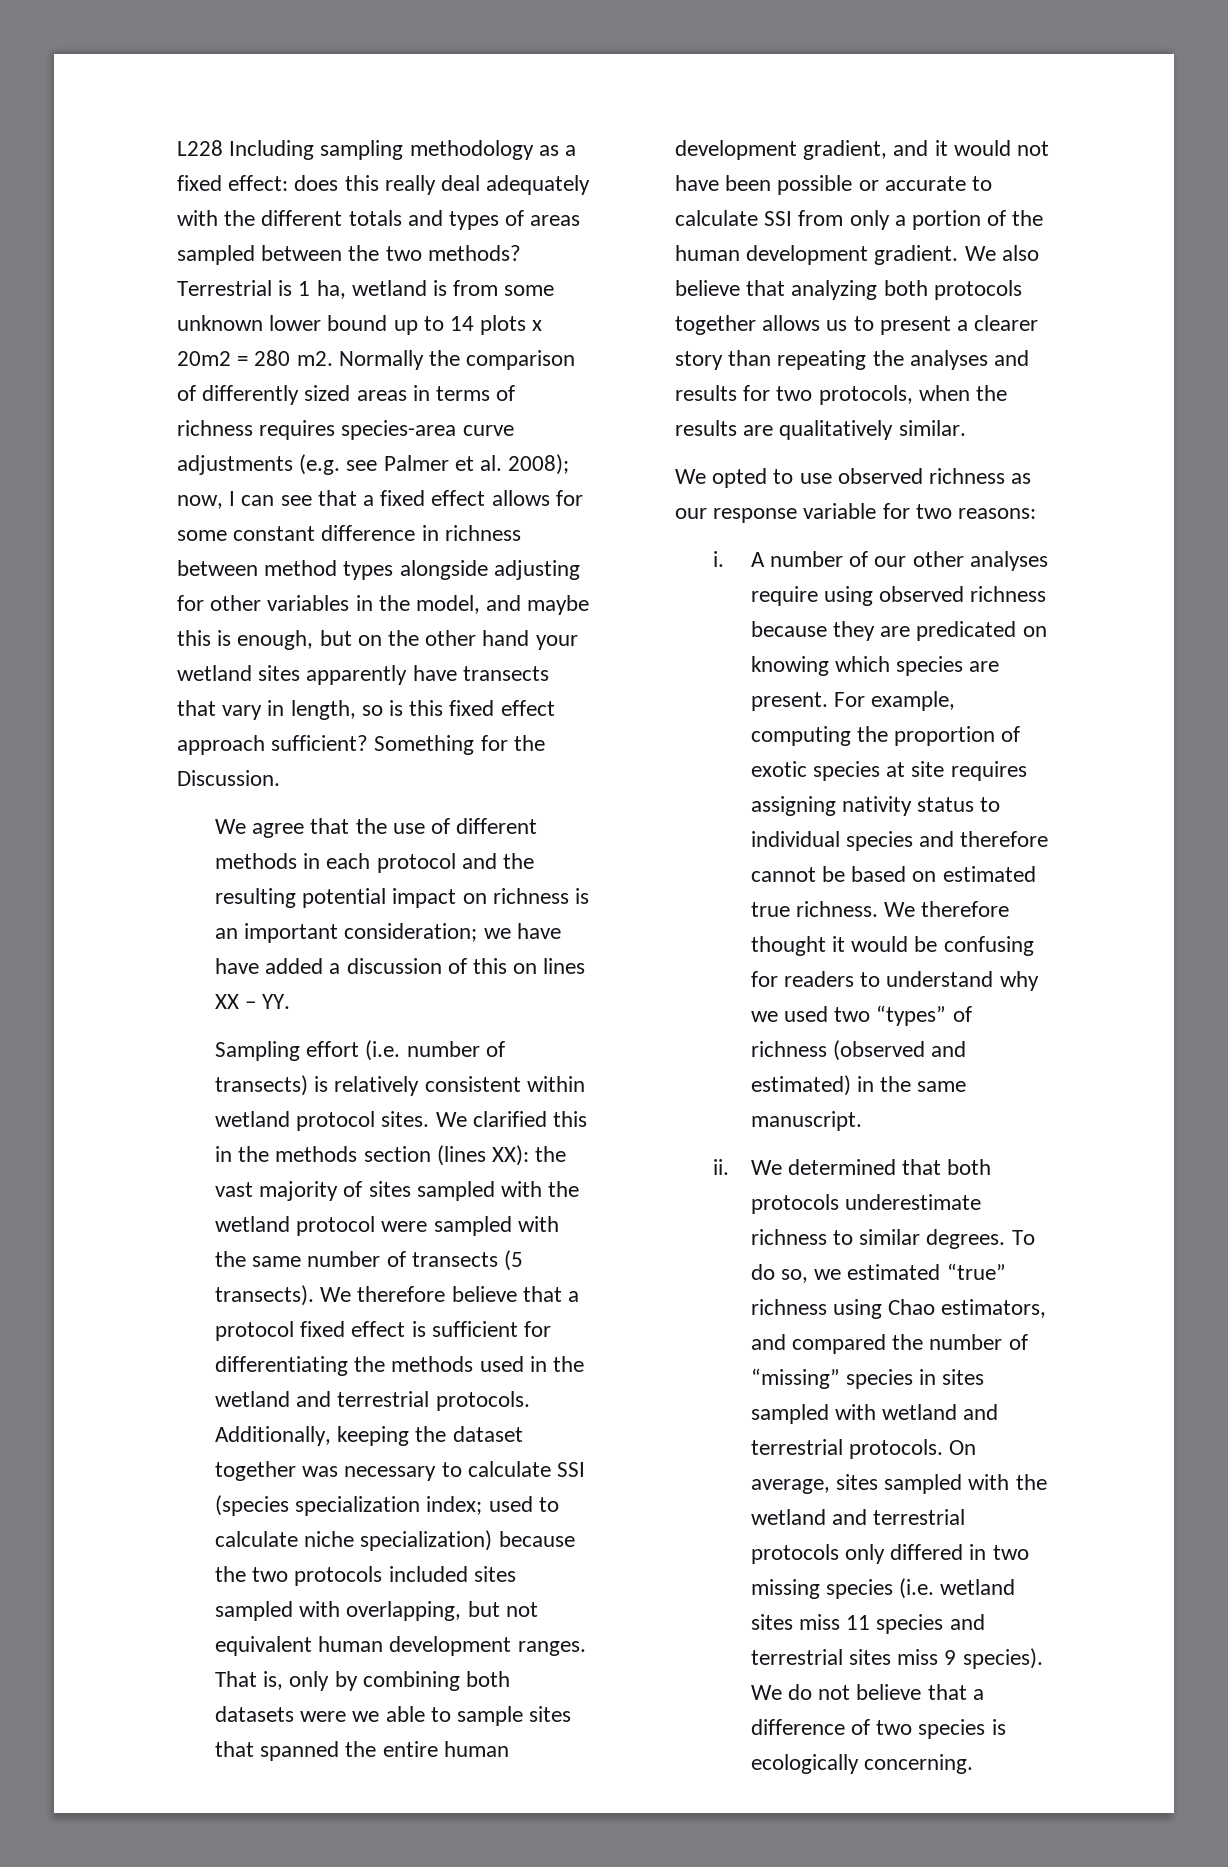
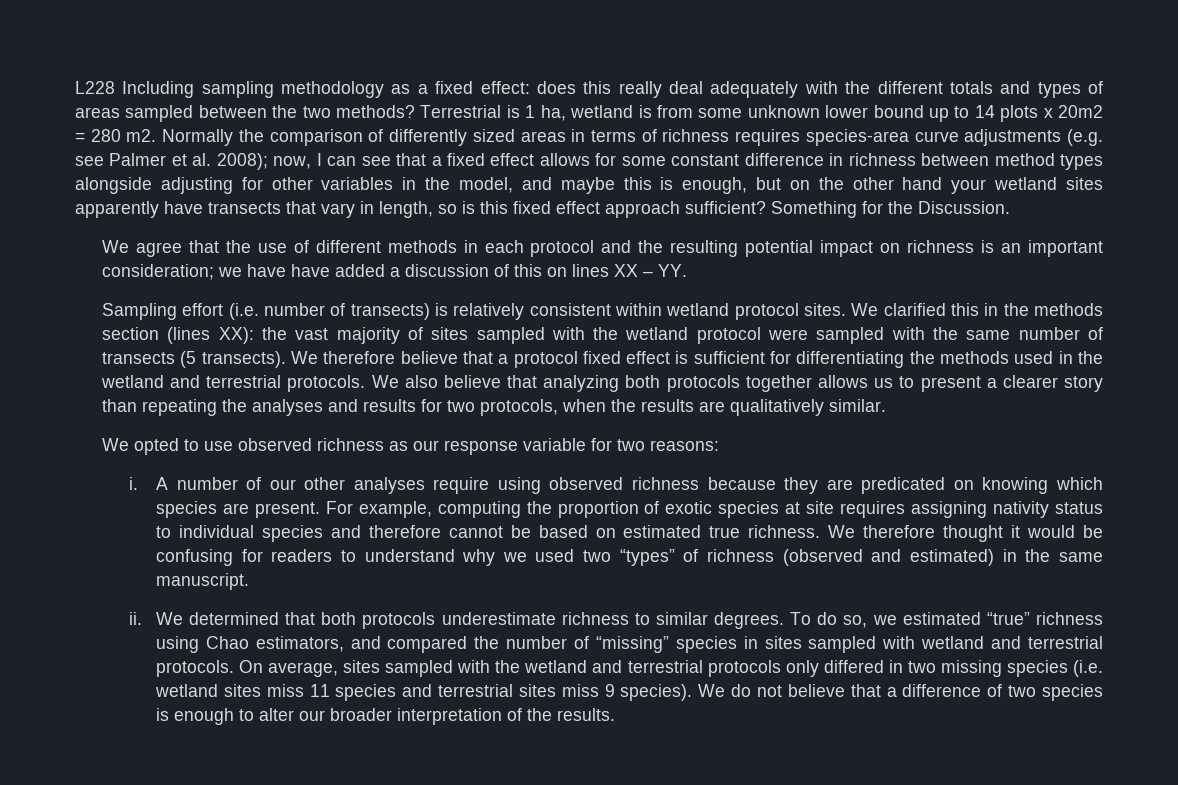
- Additionally, keeping the dataset together was necessary to calculate SSI (species specialization index; used to calculate niche specialization) because the two protocols included sites sampled with overlapping, but not equivalent human development ranges. That is, only by combining both datasets were we able to sample sites that spanned the entire human development gradient, and it would not have been possible or accurate to calculate SSI from only a portion of the human development gradient.
- We do not believe that a difference of two species is ecologically concerning.
+ We do not believe that a difference of two species is enough to alter our broader interpretation of the results.

